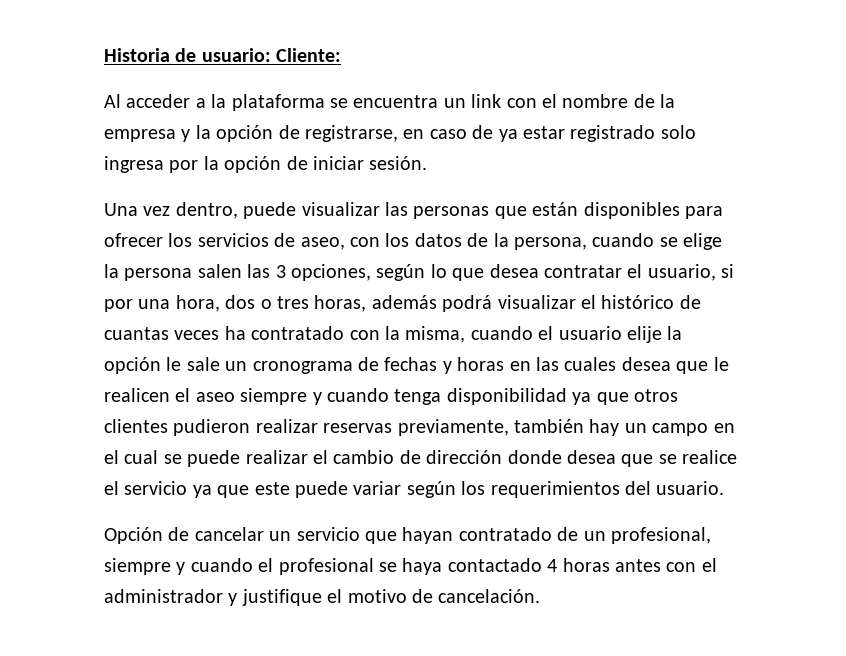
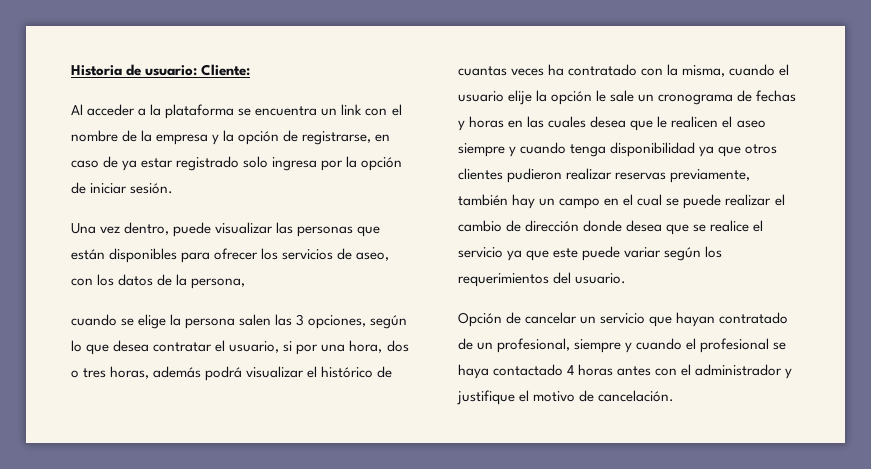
- Una vez dentro, puede visualizar las personas que están disponibles para ofrecer los servicios de aseo, con los datos de la persona, cuando se elige la persona salen las 3 opciones, según lo que desea contratar el usuario, si por una hora, dos o tres horas, además podrá visualizar el histórico de cuantas veces ha contratado con la misma, cuando el usuario elije la opción le sale un cronograma de fechas y horas en las cuales desea que le realicen el aseo siempre y cuando tenga disponibilidad ya que otros clientes pudieron realizar reservas previamente, también hay un campo en el cual se puede realizar el cambio de dirección donde desea que se realice el servicio ya que este puede variar según los requerimientos del usuario.
+ Una vez dentro, puede visualizar las personas que están disponibles para ofrecer los servicios de aseo, con los datos de la persona,
+ cuando se elige la persona salen las 3 opciones, según lo que desea contratar el usuario, si por una hora, dos o tres horas, además podrá visualizar el histórico de cuantas veces ha contratado con la misma, cuando el usuario elije la opción le sale un cronograma de fechas y horas en las cuales desea que le realicen el aseo siempre y cuando tenga disponibilidad ya que otros clientes pudieron realizar reservas previamente, también hay un campo en el cual se puede realizar el cambio de dirección donde desea que se realice el servicio ya que este puede variar según los requerimientos del usuario.

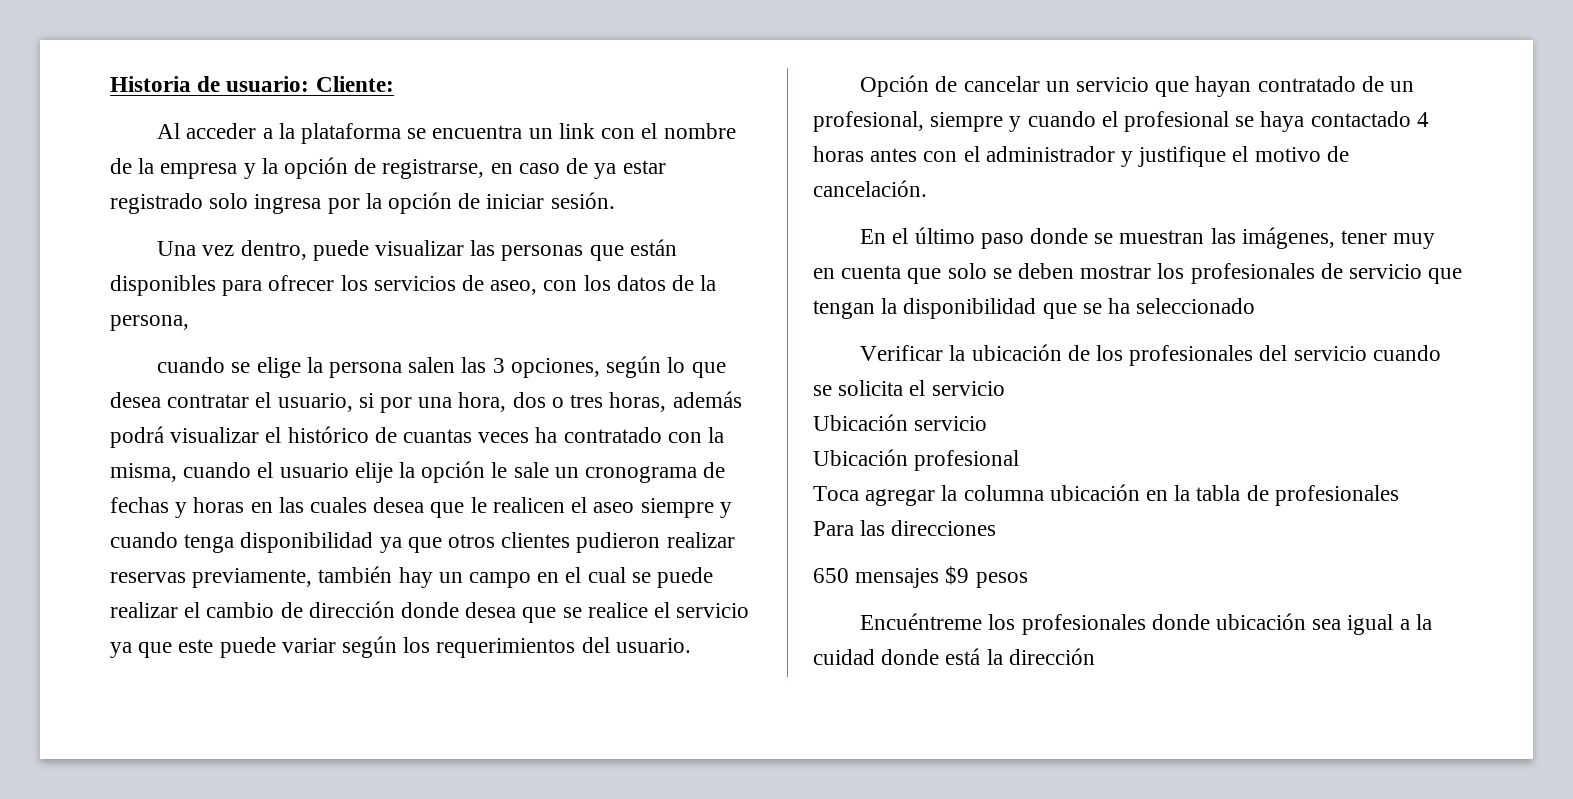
+ En el último paso donde se muestran las imágenes, tener muy en cuenta que solo se deben mostrar los profesionales de servicio que tengan la disponibilidad que se ha seleccionado
+ Verificar la ubicación de los profesionales del servicio cuando se solicita el servicio
+ Ubicación servicio
+ Ubicación profesional
+ Toca agregar la columna ubicación en la tabla de profesionales
+ Para las direcciones
+ 650 mensajes $9 pesos
+ Encuéntreme los profesionales donde ubicación sea igual a la cuidad donde está la dirección

